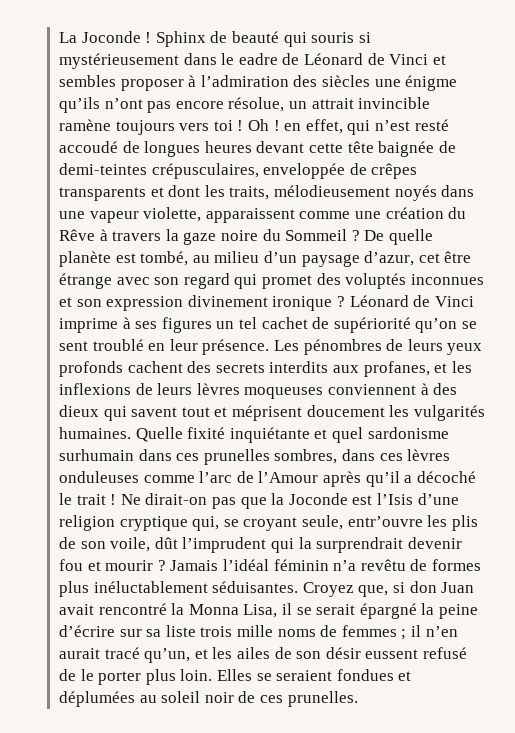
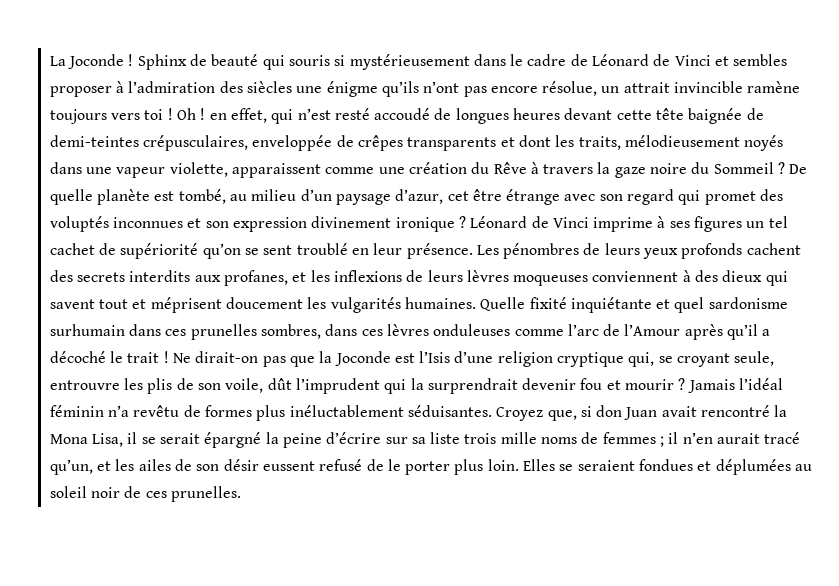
- Sphinx de beauté qui souris si mystérieusement dans le eadre de Léonard de Vinci et sembles proposer à l’admiration des siècles une énigme qu’ils n’ont pas encore résolue, un attrait invincible ramène toujours vers toi !
+ Sphinx de beauté qui souris si mystérieusement dans le cadre de Léonard de Vinci et sembles proposer à l’admiration des siècles une énigme qu’ils n’ont pas encore résolue, un attrait invincible ramène toujours vers toi !
- Ne dirait-on pas que la Joconde est l’Isis d’une religion cryptique qui, se croyant seule, entr’ouvre les plis de son voile, dût l’imprudent qui la surprendrait devenir fou et mourir ?
+ Ne dirait-on pas que la Joconde est l’Isis d’une religion cryptique qui, se croyant seule, entrouvre les plis de son voile, dût l’imprudent qui la surprendrait devenir fou et mourir ?
- Croyez que, si don Juan avait rencontré la Monna Lisa, il se serait épargné la peine d’écrire sur sa liste trois mille noms de femmes ; il n’en aurait tracé qu’un, et les ailes de son désir eussent refusé de le porter plus loin.
+ Croyez que, si don Juan avait rencontré la Mona Lisa, il se serait épargné la peine d’écrire sur sa liste trois mille noms de femmes ; il n’en aurait tracé qu’un, et les ailes de son désir eussent refusé de le porter plus loin.

